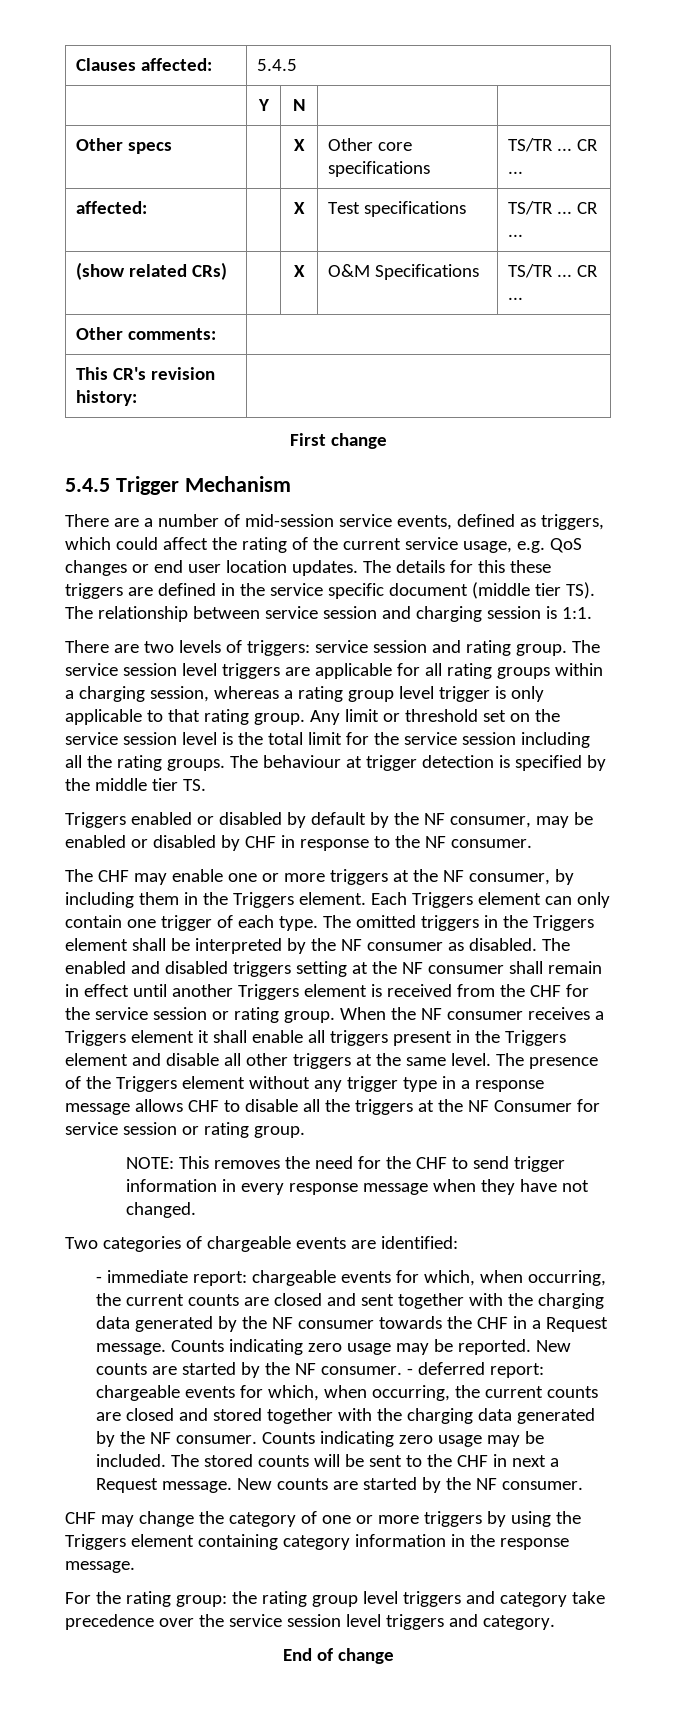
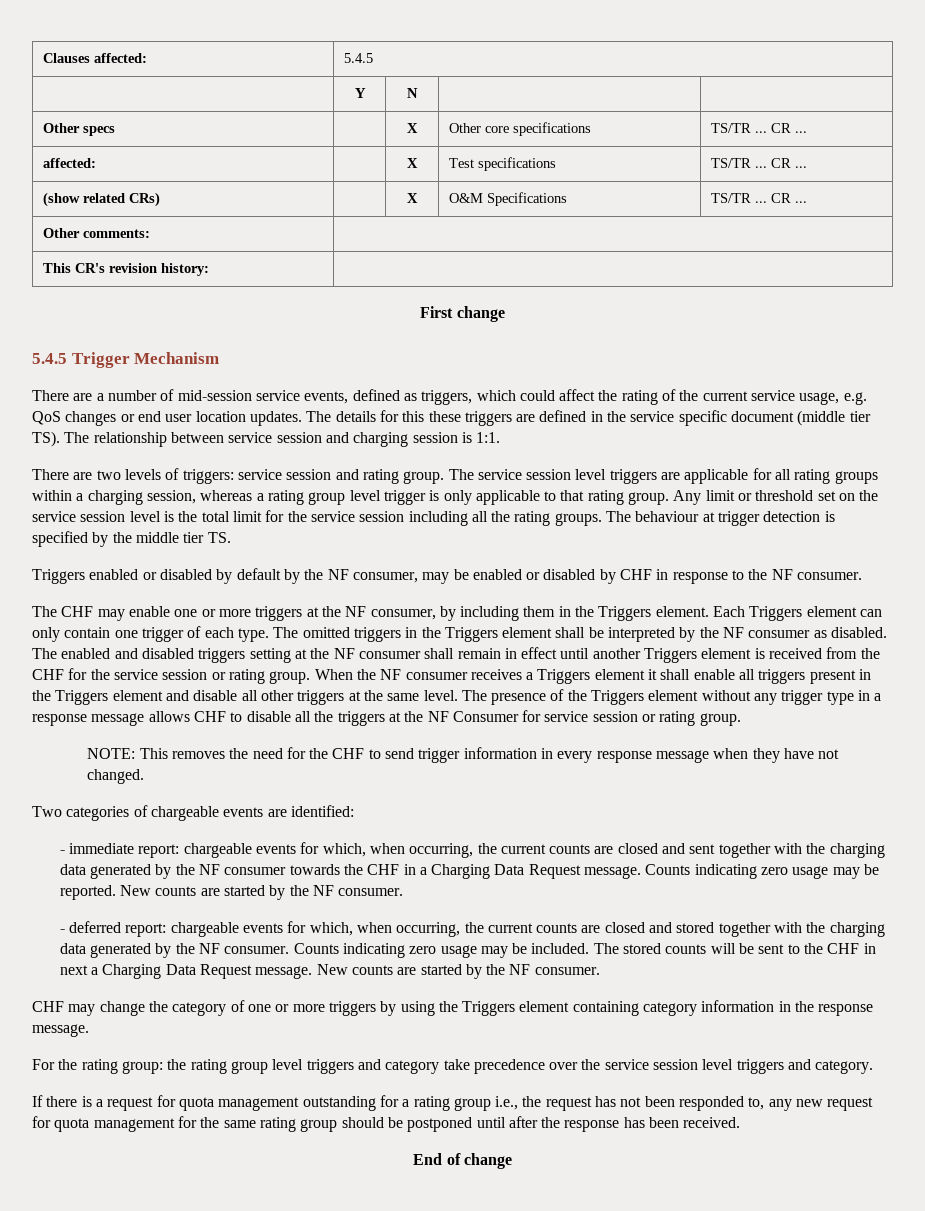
- - immediate report: chargeable events for which, when occurring, the current counts are closed and sent together with the charging data generated by the NF consumer towards the CHF in a Request message.
+ - immediate report: chargeable events for which, when occurring, the current counts are closed and sent together with the charging data generated by the NF consumer towards the CHF in a Charging Data Request message.
- Counts indicating zero usage may be reported. New counts are started by the NF consumer. - deferred report: chargeable events for which, when occurring, the current counts are closed and stored together with the charging data generated by the NF consumer.
+ Counts indicating zero usage may be reported. New counts are started by the NF consumer.
+ - deferred report: chargeable events for which, when occurring, the current counts are closed and stored together with the charging data generated by the NF consumer.
- The stored counts will be sent to the CHF in next a Request message.
+ The stored counts will be sent to the CHF in next a Charging Data Request message.
+ If there is a request for quota management outstanding for a rating group i.e., the request has not been responded to, any new request for quota management for the same rating group should be postponed until after the response has been received.

